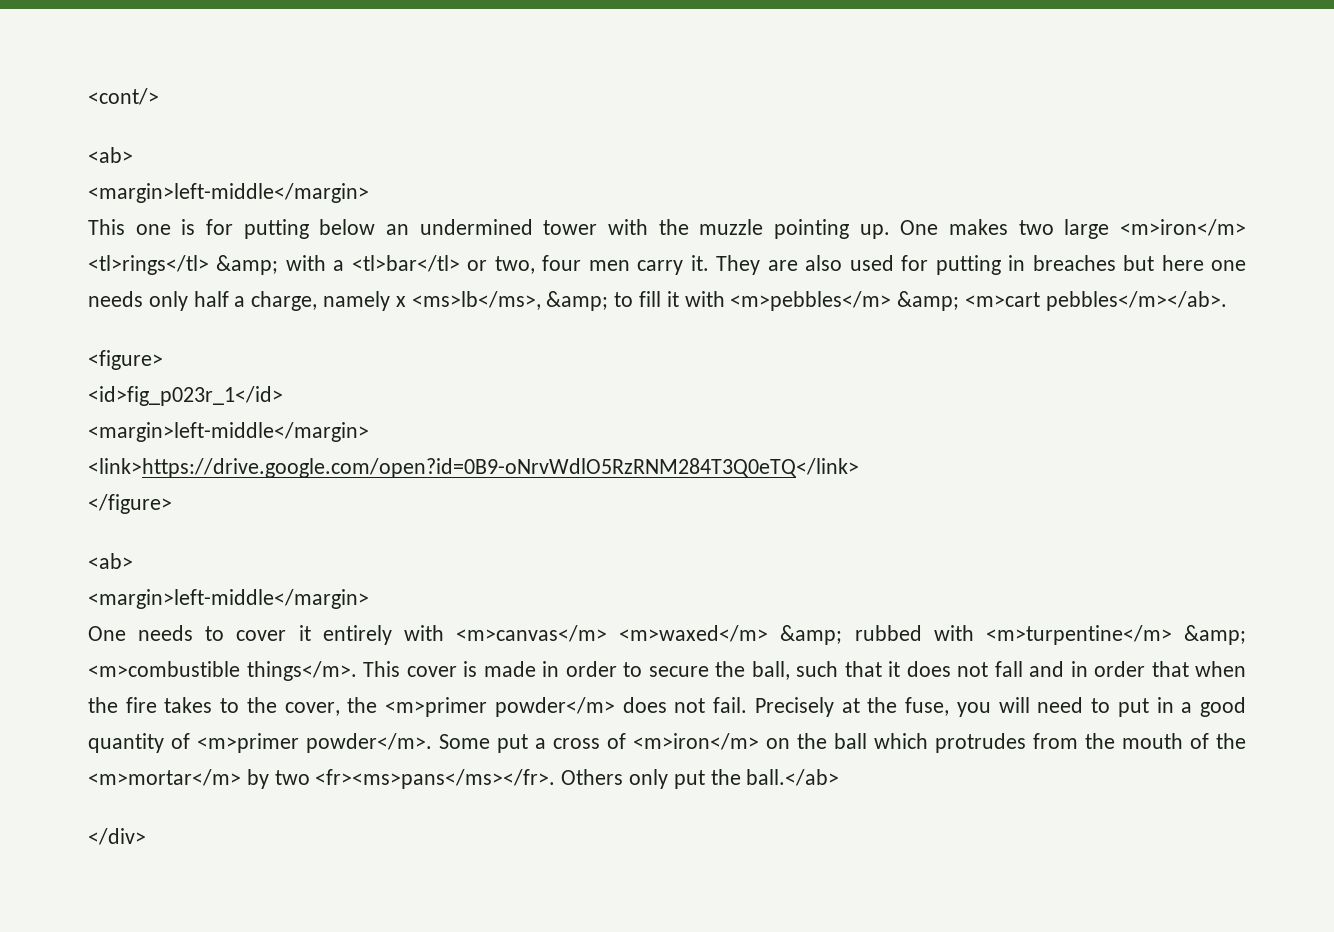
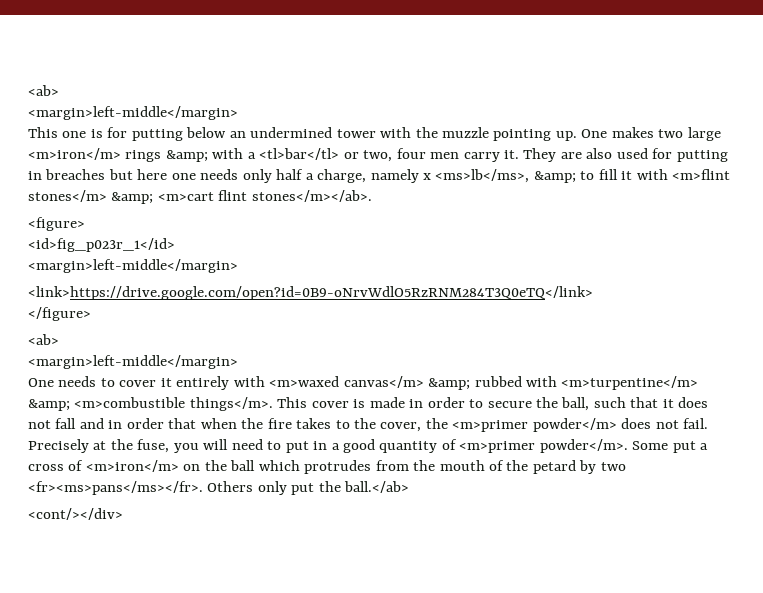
- <cont/>
- One makes two large <m>iron</m> <tl>rings</tl> &amp; with a <tl>bar</tl> or two, four men carry it.
+ One makes two large <m>iron</m> rings &amp; with a <tl>bar</tl> or two, four men carry it.
- They are also used for putting in breaches but here one needs only half a charge, namely x <ms>lb</ms>, &amp; to fill it with <m>pebbles</m> &amp; <m>cart pebbles</m></ab>.
+ They are also used for putting in breaches but here one needs only half a charge, namely x <ms>lb</ms>, &amp; to fill it with <m>flint stones</m> &amp; <m>cart flint stones</m></ab>.
- One needs to cover it entirely with <m>canvas</m> <m>waxed</m> &amp; rubbed with <m>turpentine</m> &amp; <m>combustible things</m>.
+ One needs to cover it entirely with <m>waxed canvas</m> &amp; rubbed with <m>turpentine</m> &amp; <m>combustible things</m>.
- Some put a cross of <m>iron</m> on the ball which protrudes from the mouth of the <m>mortar</m> by two <fr><ms>pans</ms></fr>.
+ Some put a cross of <m>iron</m> on the ball which protrudes from the mouth of the petard by two <fr><ms>pans</ms></fr>.
- </div>
+ <cont/></div>

